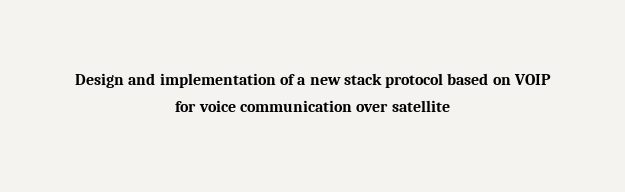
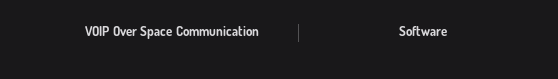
- Design and implementation of a new stack protocol based on VOIP for voice communication over satellite
+ VOIP Over Space Communication Software

